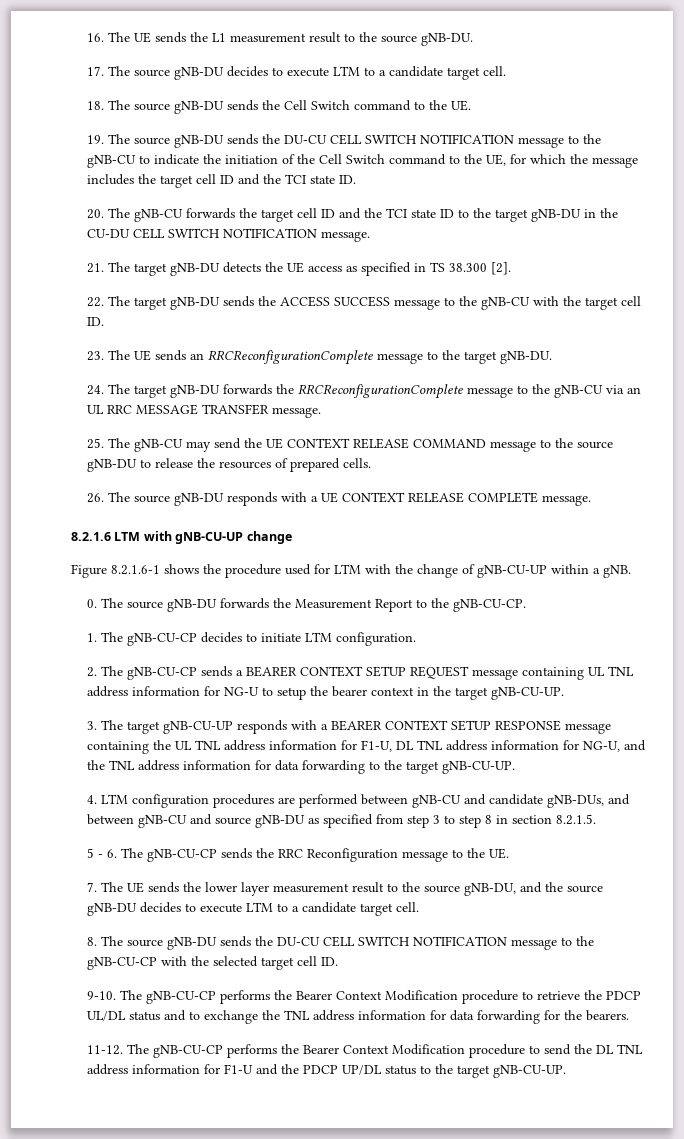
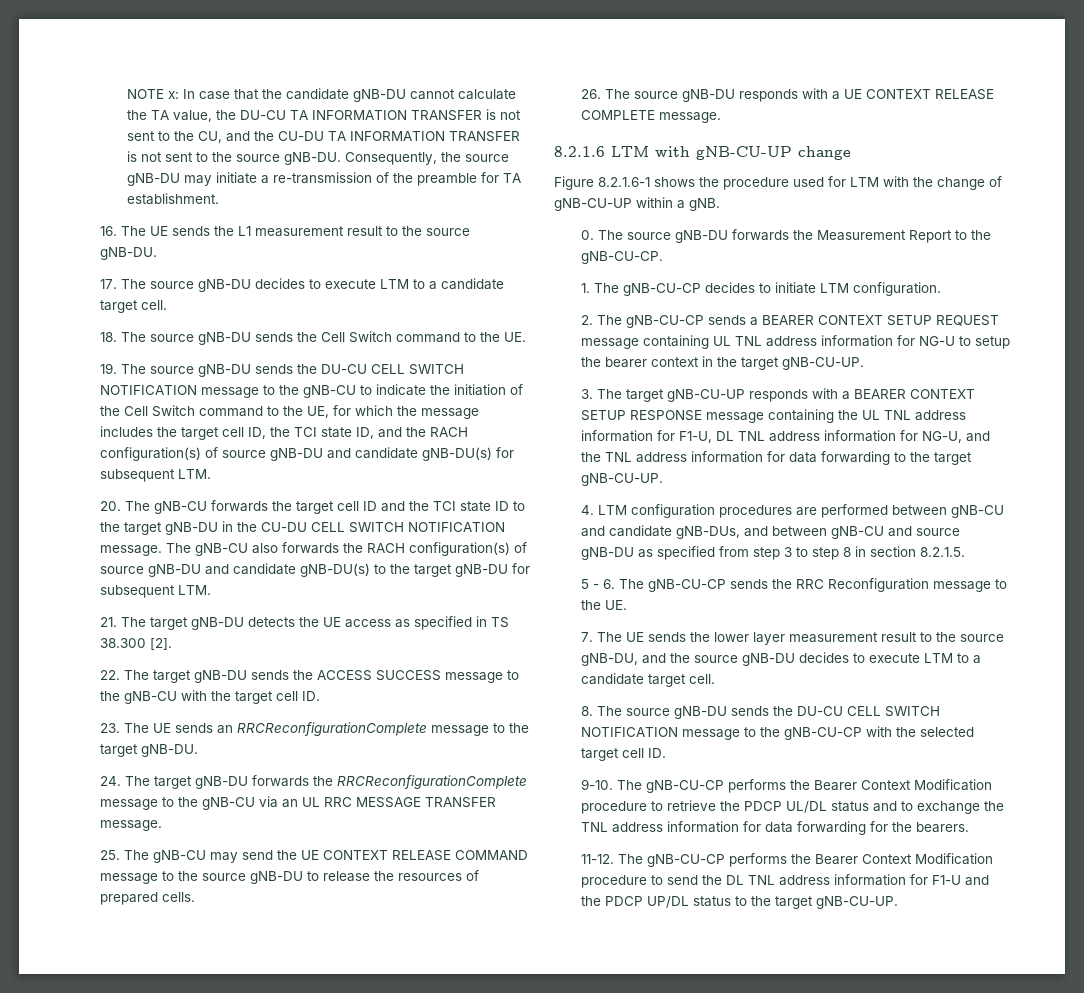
+ NOTE x: In case that the candidate gNB-DU cannot calculate the TA value, the DU-CU TA INFORMATION TRANSFER is not sent to the CU, and the CU-DU TA INFORMATION TRANSFER is not sent to the source gNB-DU. Consequently, the source gNB-DU may initiate a re-transmission of the preamble for TA establishment.
- 19. The source gNB-DU sends the DU-CU CELL SWITCH NOTIFICATION message to the gNB-CU to indicate the initiation of the Cell Switch command to the UE, for which the message includes the target cell ID and the TCI state ID.
+ 19. The source gNB-DU sends the DU-CU CELL SWITCH NOTIFICATION message to the gNB-CU to indicate the initiation of the Cell Switch command to the UE, for which the message includes the target cell ID, the TCI state ID, and the RACH configuration(s) of source gNB-DU and candidate gNB-DU(s) for subsequent LTM.
+ The gNB-CU also forwards the RACH configuration(s) of source gNB-DU and candidate gNB-DU(s) to the target gNB-DU for subsequent LTM.

